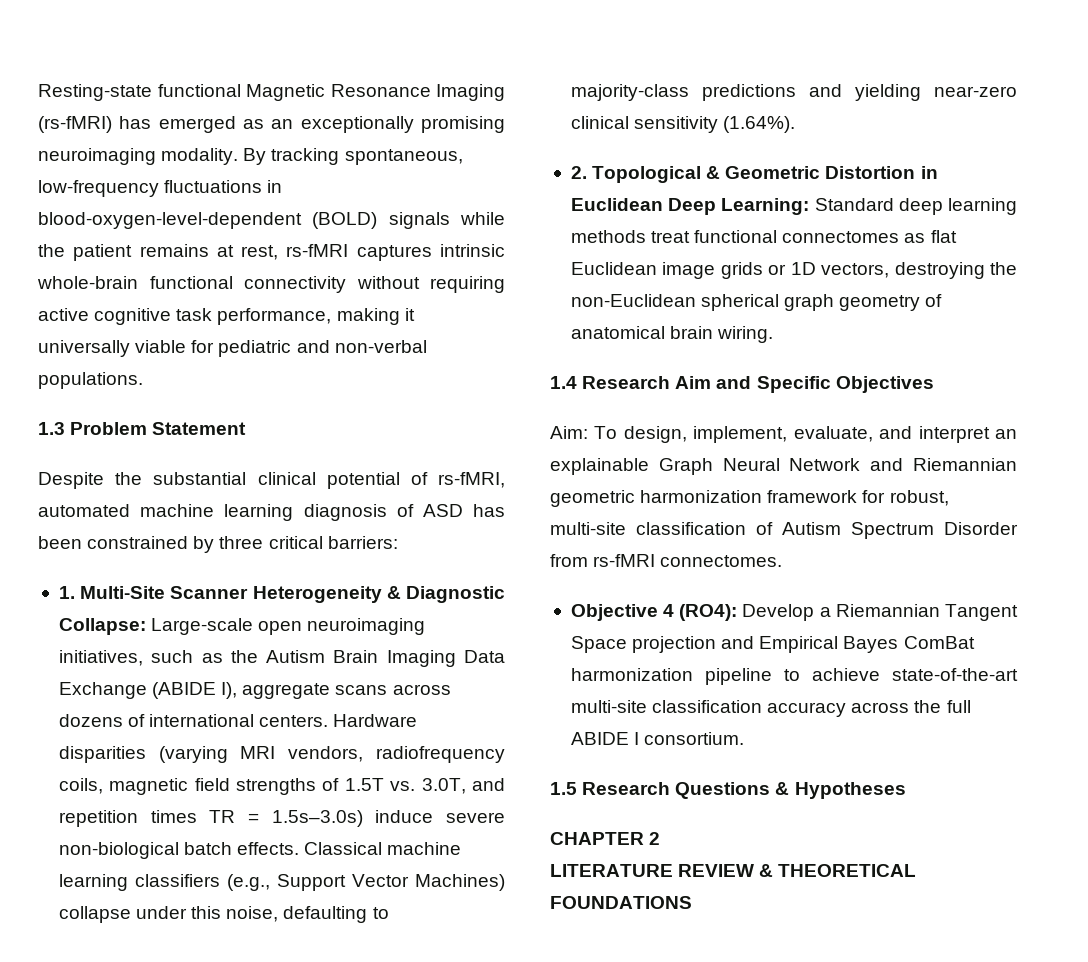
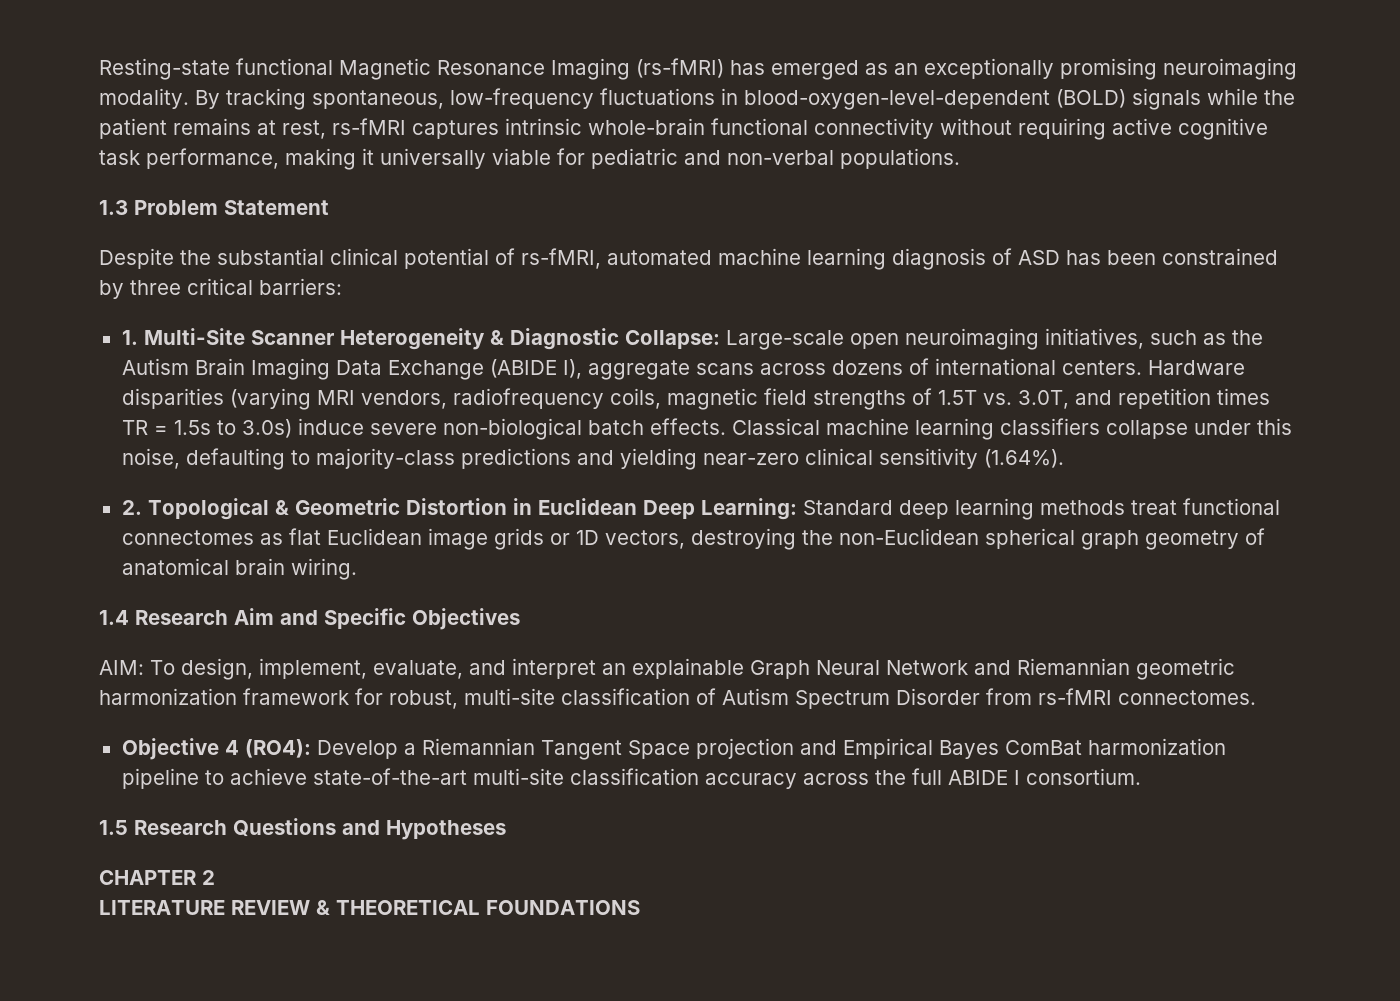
- Hardware disparities (varying MRI vendors, radiofrequency coils, magnetic field strengths of 1.5T vs. 3.0T, and repetition times TR = 1.5s–3.0s) induce severe non-biological batch effects.
+ Hardware disparities (varying MRI vendors, radiofrequency coils, magnetic field strengths of 1.5T vs. 3.0T, and repetition times TR = 1.5s to 3.0s) induce severe non-biological batch effects.
- Classical machine learning classifiers (e.g., Support Vector Machines) collapse under this noise, defaulting to majority-class predictions and yielding near-zero clinical sensitivity (1.64%).
+ Classical machine learning classifiers collapse under this noise, defaulting to majority-class predictions and yielding near-zero clinical sensitivity (1.64%).
- Aim: To design, implement, evaluate, and interpret an explainable Graph Neural Network and Riemannian geometric harmonization framework for robust, multi-site classification of Autism Spectrum Disorder from rs-fMRI connectomes.
+ AIM: To design, implement, evaluate, and interpret an explainable Graph Neural Network and Riemannian geometric harmonization framework for robust, multi-site classification of Autism Spectrum Disorder from rs-fMRI connectomes.
- 1.5 Research Questions & Hypotheses
+ 1.5 Research Questions and Hypotheses

